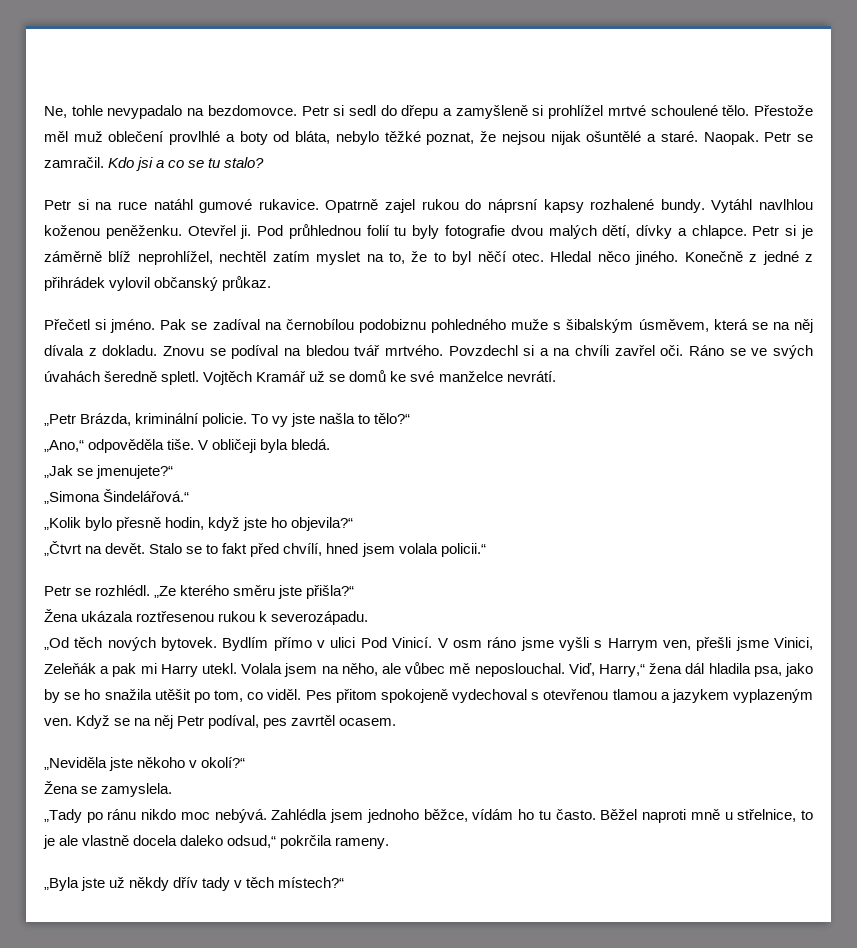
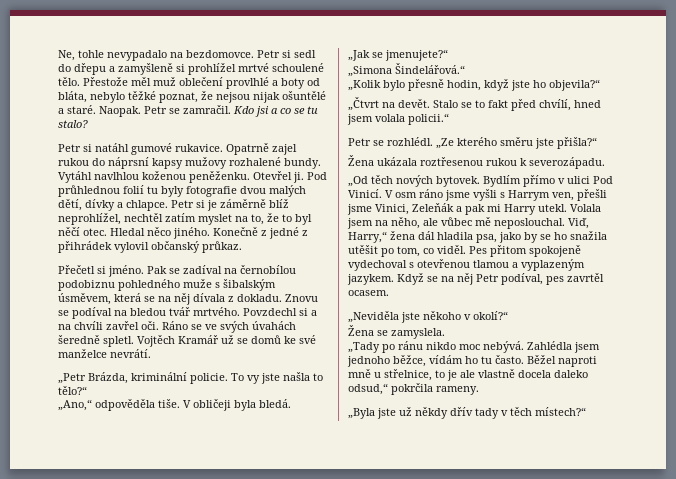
- Petr si na ruce natáhl gumové rukavice.
+ Petr si natáhl gumové rukavice.
- Opatrně zajel rukou do náprsní kapsy rozhalené bundy.
+ Opatrně zajel rukou do náprsní kapsy mužovy rozhalené bundy.
- Pes přitom spokojeně vydechoval s otevřenou tlamou a jazykem vyplazeným ven.
+ Pes přitom spokojeně vydechoval s otevřenou tlamou a vyplazeným jazykem.

